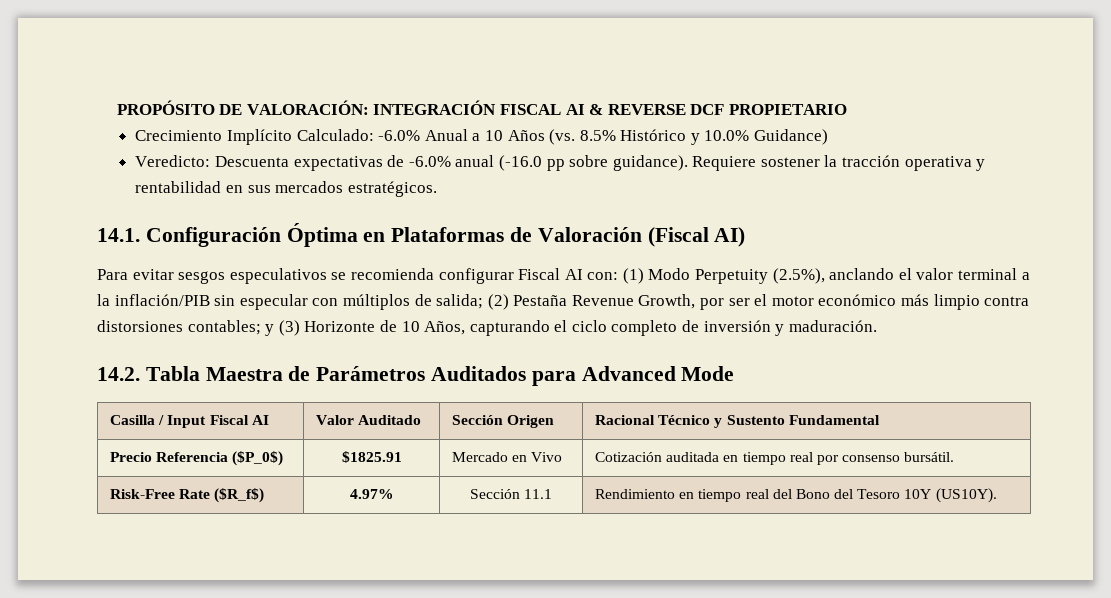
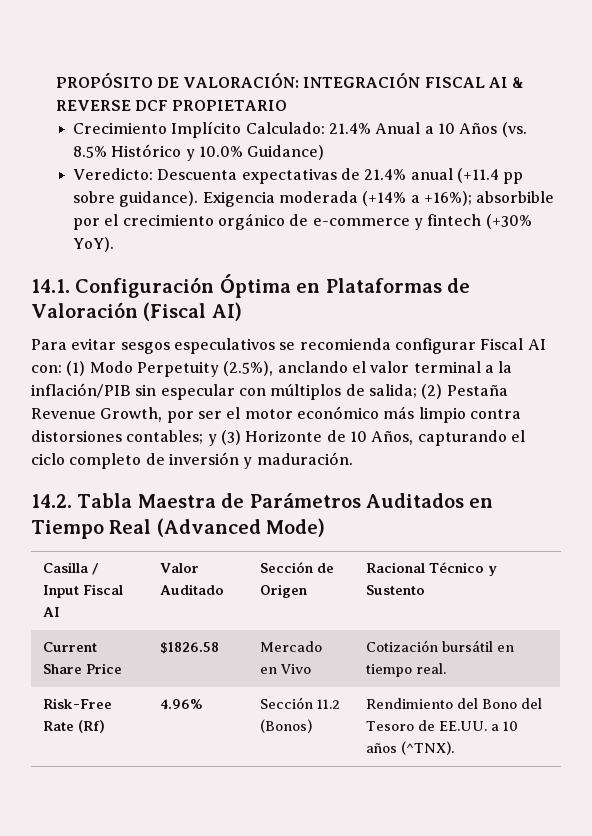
- Crecimiento Implícito Calculado: -6.0% Anual a 10 Años (vs. 8.5% Histórico y 10.0% Guidance)
+ Crecimiento Implícito Calculado: 21.4% Anual a 10 Años (vs. 8.5% Histórico y 10.0% Guidance)
- Veredicto: Descuenta expectativas de -6.0% anual (-16.0 pp sobre guidance). Requiere sostener la tracción operativa y rentabilidad en sus mercados estratégicos.
+ Veredicto: Descuenta expectativas de 21.4% anual (+11.4 pp sobre guidance). Exigencia moderada (+14% a +16%); absorbible por el crecimiento orgánico de e-commerce y fintech (+30% YoY).
- 14.2. Tabla Maestra de Parámetros Auditados para Advanced Mode
+ 14.2. Tabla Maestra de Parámetros Auditados en Tiempo Real (Advanced Mode)
- Casilla / Input Fiscal AI | Valor Auditado | Sección Origen | Racional Técnico y Sustento Fundamental
- Precio Referencia ($P_0$) | $1825.91 | Mercado en Vivo | Cotización auditada en tiempo real por consenso bursátil.
+ Casilla / Input Fiscal AI | Valor Auditado | Sección de Origen | Racional Técnico y Sustento
+ Current Share Price | $1826.58 | Mercado en Vivo | Cotización bursátil en tiempo real.
- Risk-Free Rate ($R_f$) | 4.97% | Sección 11.1 | Rendimiento en tiempo real del Bono del Tesoro 10Y (US10Y).
+ Risk-Free Rate (Rf) | 4.96% | Sección 11.2 (Bonos) | Rendimiento del Bono del Tesoro de EE.UU. a 10 años (^TNX).

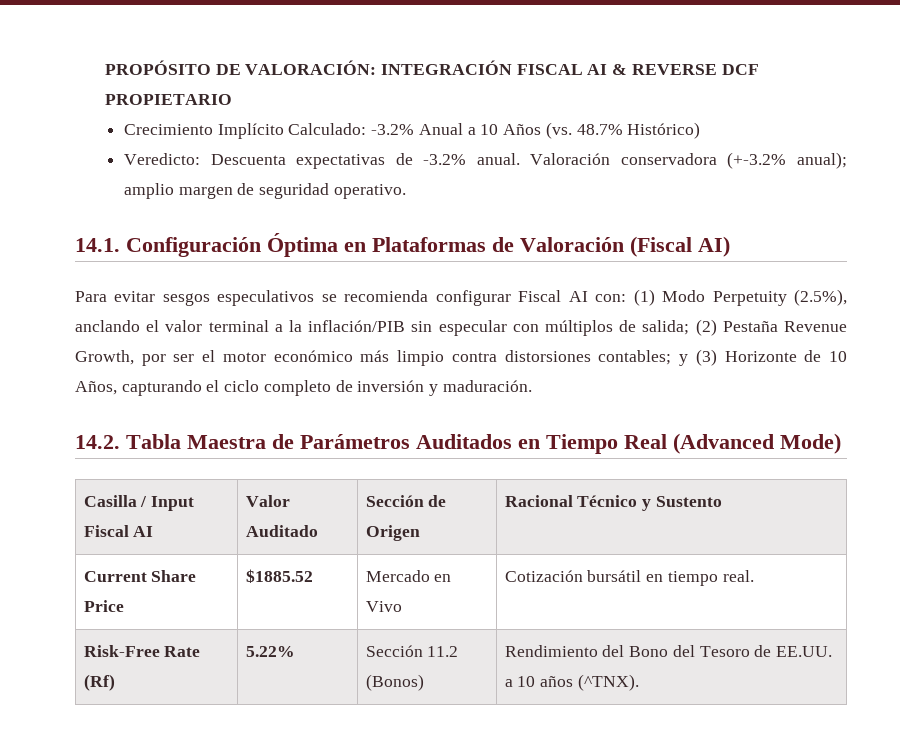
- Crecimiento Implícito Calculado: 21.4% Anual a 10 Años (vs. 8.5% Histórico y 10.0% Guidance)
+ Crecimiento Implícito Calculado: -3.2% Anual a 10 Años (vs. 48.7% Histórico)
- Veredicto: Descuenta expectativas de 21.4% anual (+11.4 pp sobre guidance). Exigencia moderada (+14% a +16%); absorbible por el crecimiento orgánico de e-commerce y fintech (+30% YoY).
+ Veredicto: Descuenta expectativas de -3.2% anual. Valoración conservadora (+-3.2% anual); amplio margen de seguridad operativo.
- Current Share Price | $1826.58 | Mercado en Vivo | Cotización bursátil en tiempo real.
+ Current Share Price | $1885.52 | Mercado en Vivo | Cotización bursátil en tiempo real.
- Risk-Free Rate (Rf) | 4.96% | Sección 11.2 (Bonos) | Rendimiento del Bono del Tesoro de EE.UU. a 10 años (^TNX).
+ Risk-Free Rate (Rf) | 5.22% | Sección 11.2 (Bonos) | Rendimiento del Bono del Tesoro de EE.UU. a 10 años (^TNX).

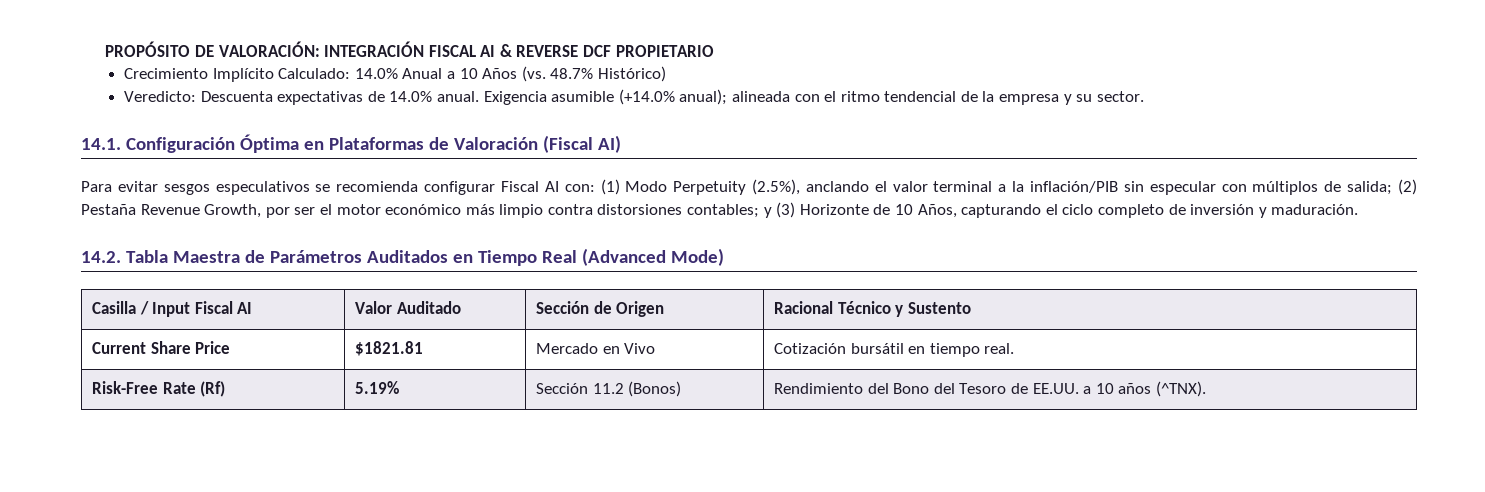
- Crecimiento Implícito Calculado: -3.2% Anual a 10 Años (vs. 48.7% Histórico)
+ Crecimiento Implícito Calculado: 14.0% Anual a 10 Años (vs. 48.7% Histórico)
- Veredicto: Descuenta expectativas de -3.2% anual. Valoración conservadora (+-3.2% anual); amplio margen de seguridad operativo.
+ Veredicto: Descuenta expectativas de 14.0% anual. Exigencia asumible (+14.0% anual); alineada con el ritmo tendencial de la empresa y su sector.
- Current Share Price | $1885.52 | Mercado en Vivo | Cotización bursátil en tiempo real.
+ Current Share Price | $1821.81 | Mercado en Vivo | Cotización bursátil en tiempo real.
- Risk-Free Rate (Rf) | 5.22% | Sección 11.2 (Bonos) | Rendimiento del Bono del Tesoro de EE.UU. a 10 años (^TNX).
+ Risk-Free Rate (Rf) | 5.19% | Sección 11.2 (Bonos) | Rendimiento del Bono del Tesoro de EE.UU. a 10 años (^TNX).

